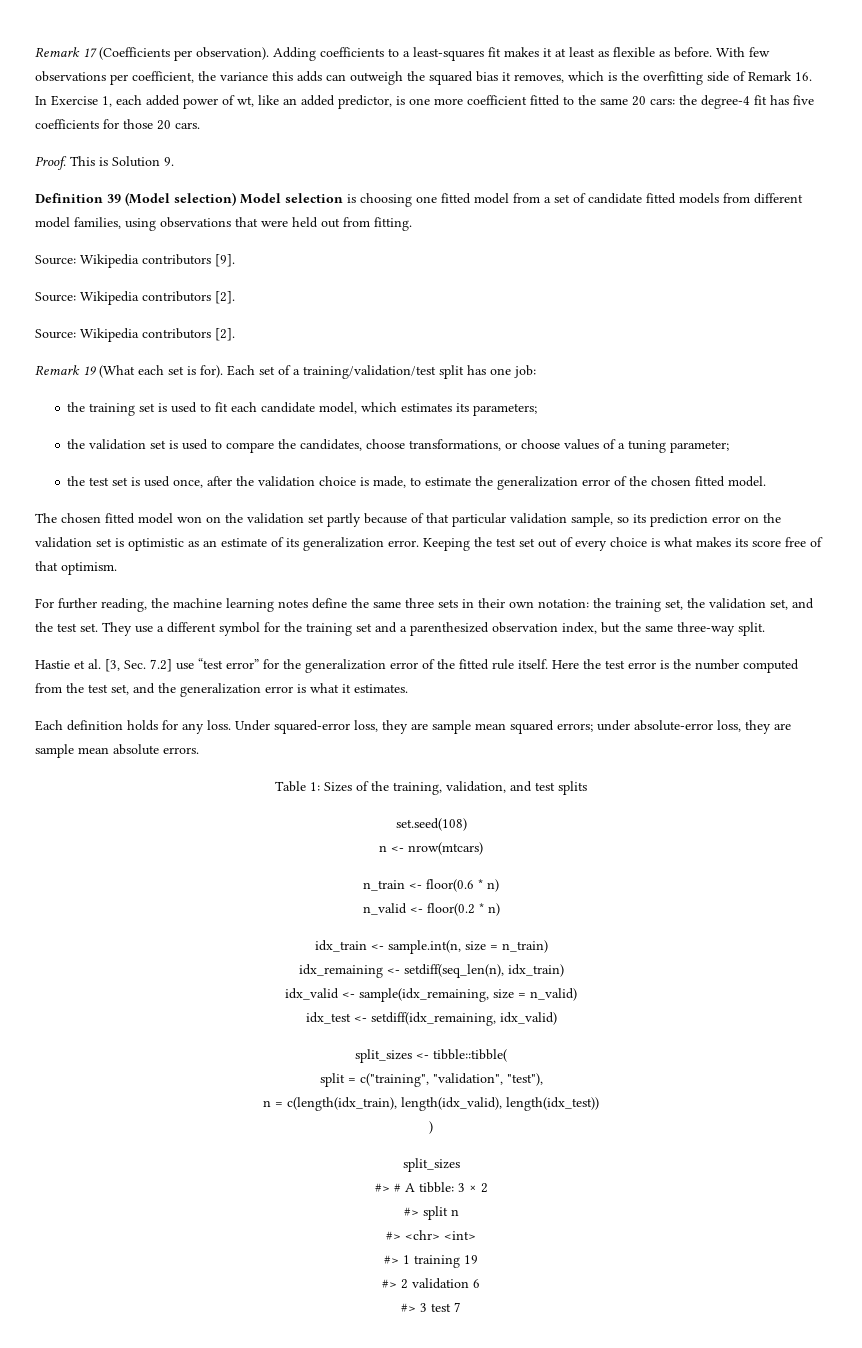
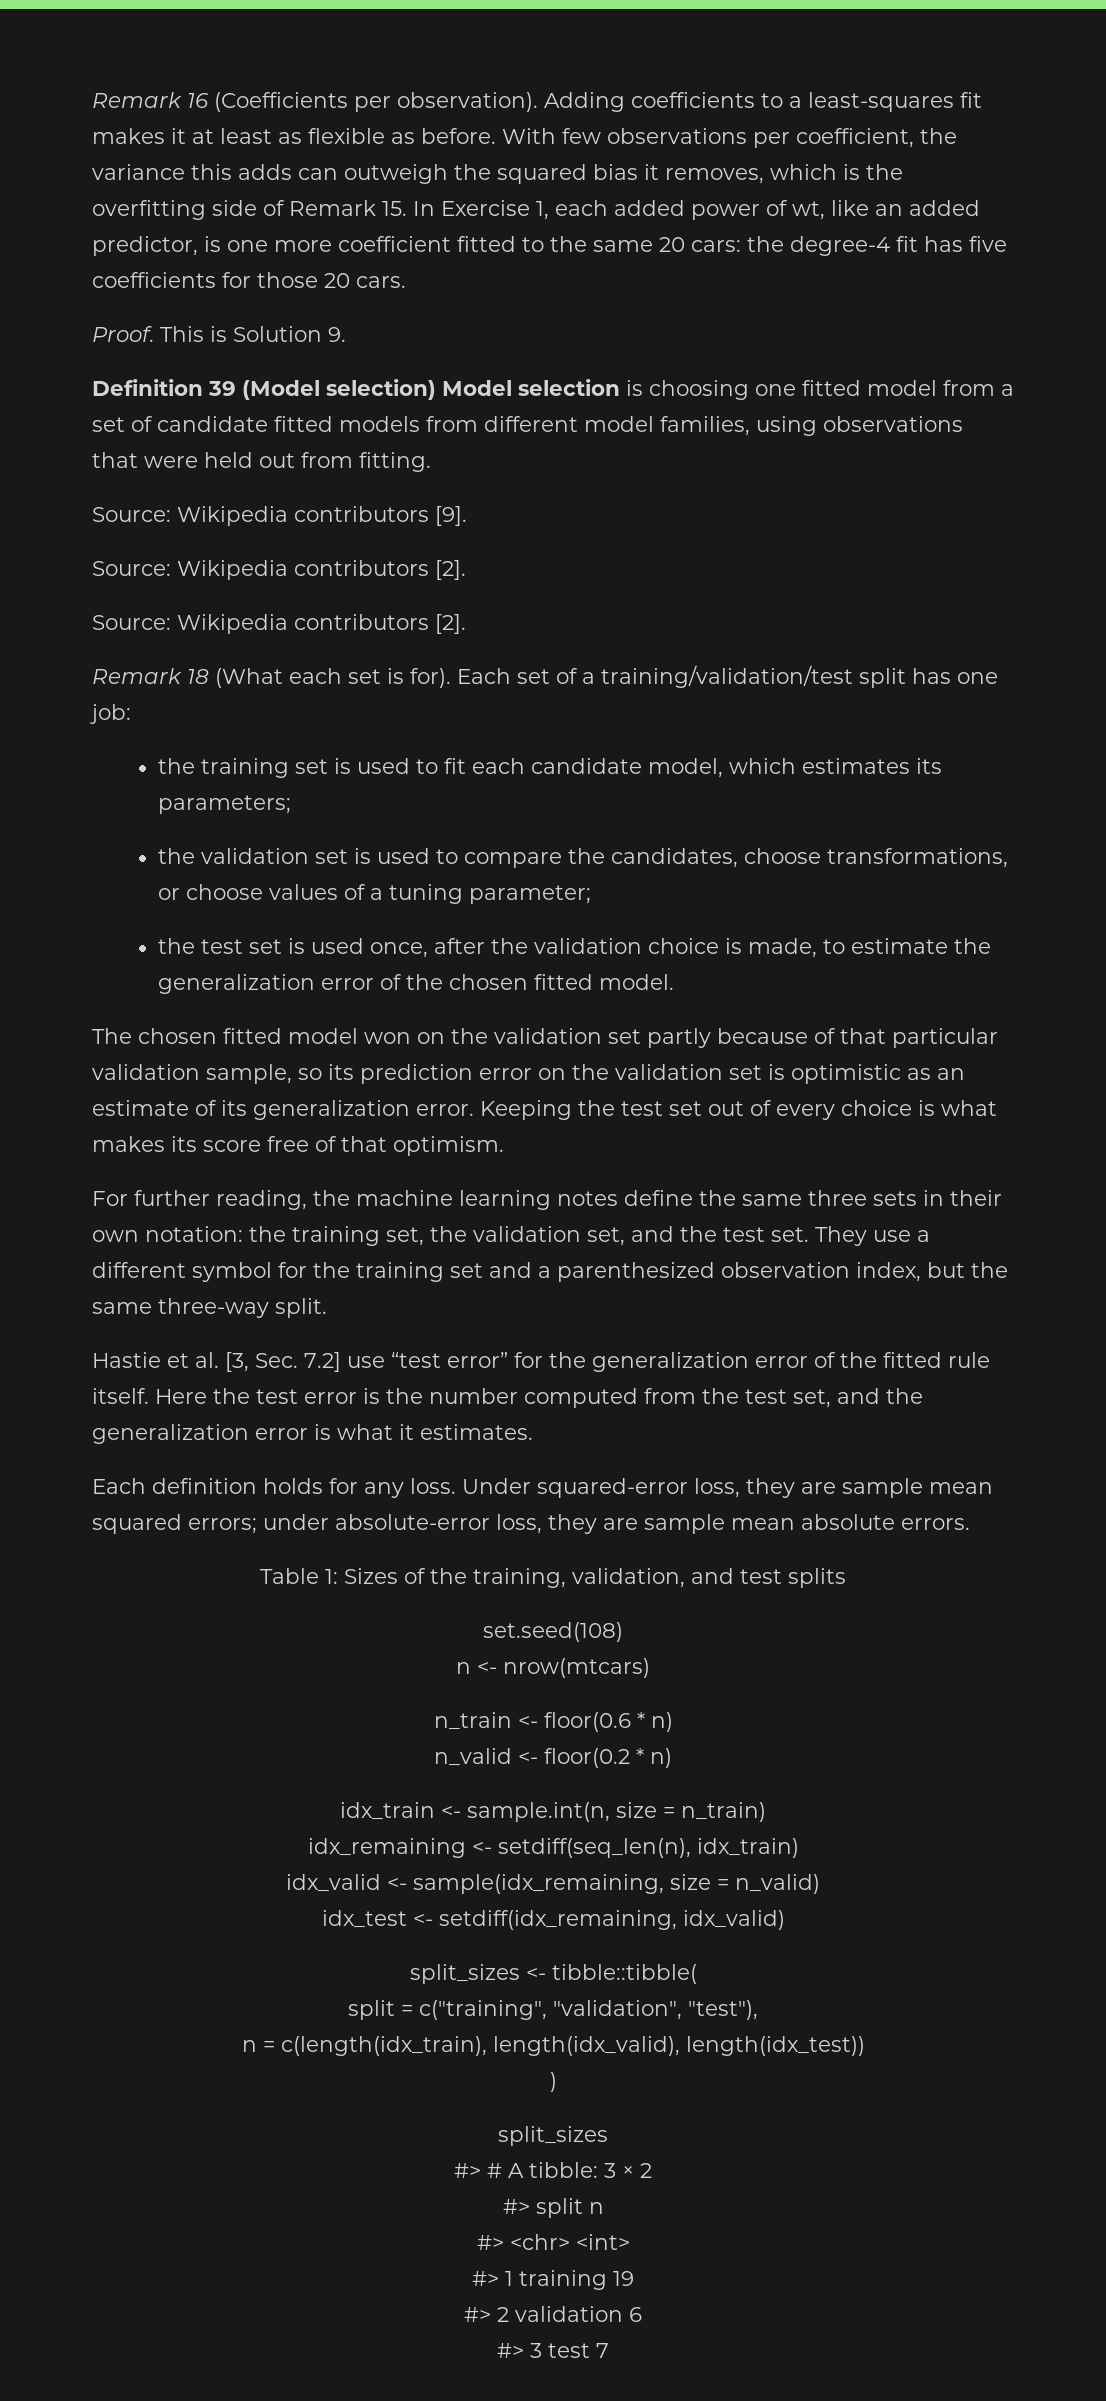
- Remark 17 (Coefficients per observation).
+ Remark 16 (Coefficients per observation).
- With few observations per coefficient, the variance this adds can outweigh the squared bias it removes, which is the overfitting side of Remark 16. In Exercise 1, each added power of wt, like an added predictor, is one more coefficient fitted to the same 20 cars: the degree-4 fit has five coefficients for those 20 cars.
+ With few observations per coefficient, the variance this adds can outweigh the squared bias it removes, which is the overfitting side of Remark 15. In Exercise 1, each added power of wt, like an added predictor, is one more coefficient fitted to the same 20 cars: the degree-4 fit has five coefficients for those 20 cars.
- Remark 19 (What each set is for).
+ Remark 18 (What each set is for).

